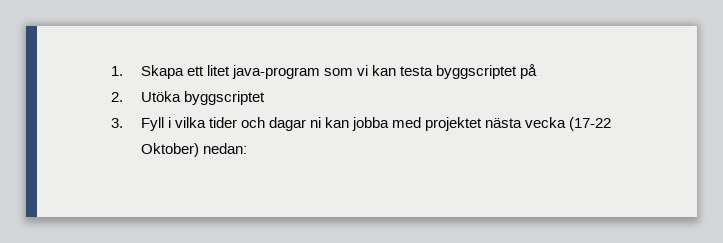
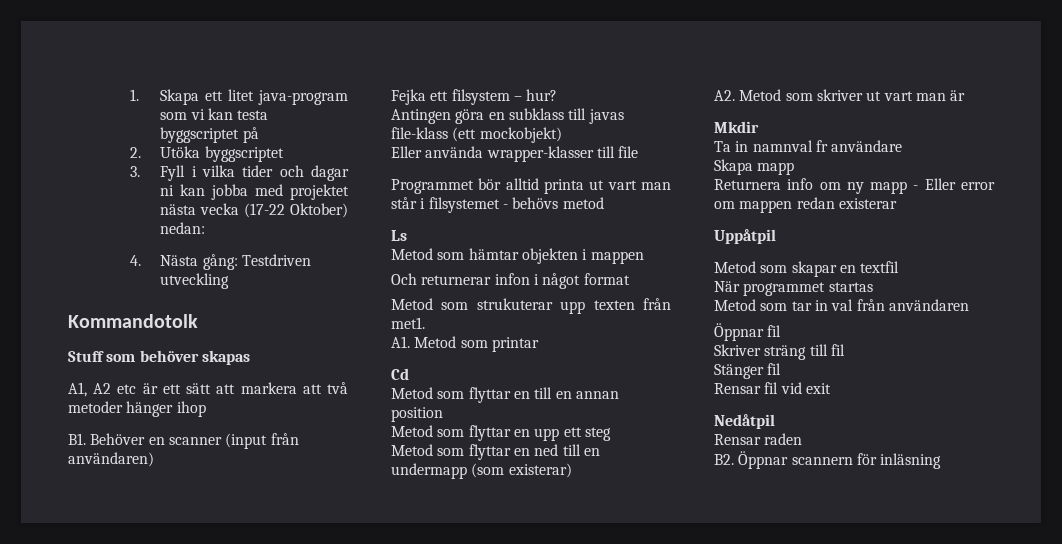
+ 4. Nästa gång: Testdriven utveckling
+ Kommandotolk
+ Stuff som behöver skapas
+ A1, A2 etc är ett sätt att markera att två metoder hänger ihop
+ B1. Behöver en scanner (input från användaren)
+ Fejka ett filsystem – hur?
+ Antingen göra en subklass till javas file-klass (ett mockobjekt)
+ Eller använda wrapper-klasser till file
+ Programmet bör alltid printa ut vart man står i filsystemet - behövs metod
+ Ls
+ Metod som hämtar objekten i mappen
+ Och returnerar infon i något format
+ Metod som strukuterar upp texten från met1.
+ A1. Metod som printar
+ Cd
+ Metod som flyttar en till en annan position
+ Metod som flyttar en upp ett steg
+ Metod som flyttar en ned till en undermapp (som existerar)
+ A2. Metod som skriver ut vart man är
+ Mkdir
+ Ta in namnval fr användare
+ Skapa mapp
+ Returnera info om ny mapp - Eller error om mappen redan existerar
+ Uppåtpil
+ Metod som skapar en textfil
+ När programmet startas
+ Metod som tar in val från användaren
+ Öppnar fil
+ Skriver sträng till fil
+ Stänger fil
+ Rensar fil vid exit
+ Nedåtpil
+ Rensar raden
+ B2. Öppnar scannern för inläsning

